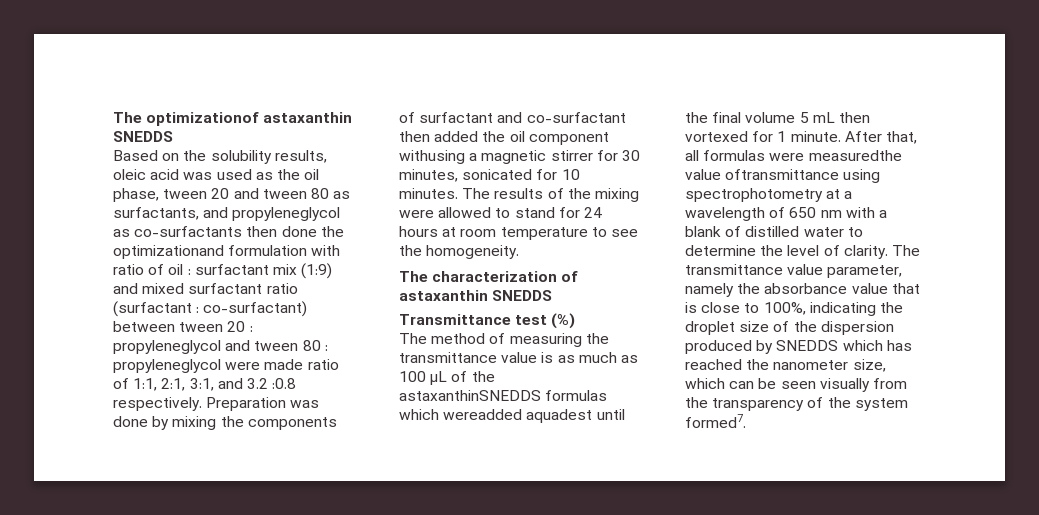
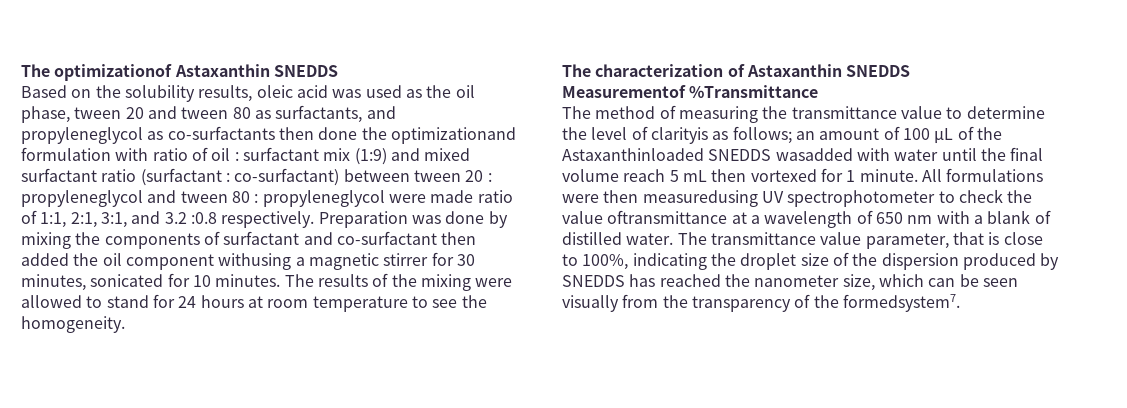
- The optimizationof astaxanthin SNEDDS
+ The optimizationof Astaxanthin SNEDDS
- The characterization of astaxanthin SNEDDS
- Transmittance test (%)
+ The characterization of Astaxanthin SNEDDS
+ Measurementof %Transmittance
- The method of measuring the transmittance value is as much as 100 µL of the astaxanthinSNEDDS formulas which wereadded aquadest until the final volume 5 mL then vortexed for 1 minute.
+ The method of measuring the transmittance value to determine the level of clarityis as follows; an amount of 100 µL of the Astaxanthinloaded SNEDDS wasadded with water until the final volume reach 5 mL then vortexed for 1 minute.
- After that, all formulas were measuredthe value oftransmittance using spectrophotometry at a wavelength of 650 nm with a blank of distilled water to determine the level of clarity. The transmittance value parameter, namely the absorbance value that is close to 100%, indicating the droplet size of the dispersion produced by SNEDDS which has reached the nanometer size, which can be seen visually from the transparency of the system formed7.
+ All formulations were then measuredusing UV spectrophotometer to check the value oftransmittance at a wavelength of 650 nm with a blank of distilled water. The transmittance value parameter, that is close to 100%, indicating the droplet size of the dispersion produced by SNEDDS has reached the nanometer size, which can be seen visually from the transparency of the formedsystem7.

